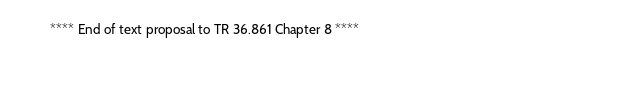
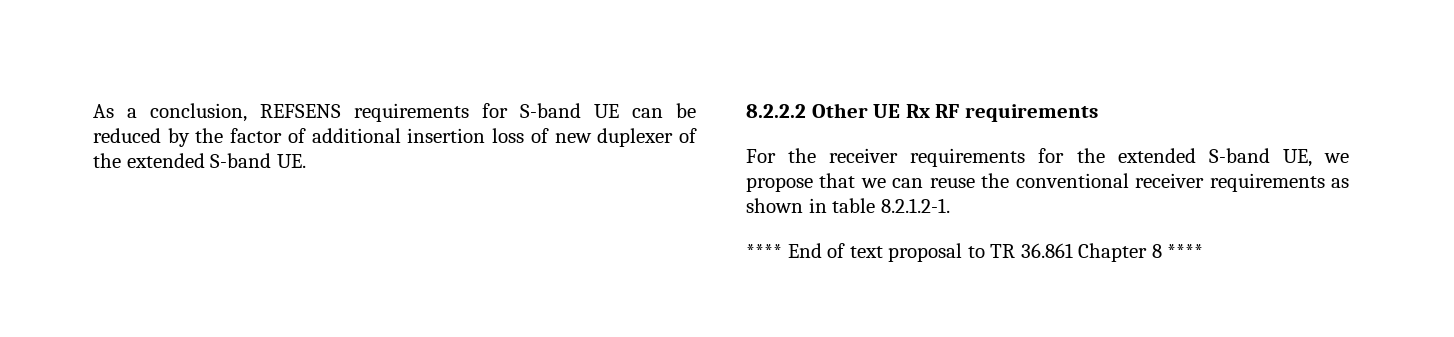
+ As a conclusion, REFSENS requirements for S-band UE can be reduced by the factor of additional insertion loss of new duplexer of the extended S-band UE.
+ 8.2.2.2 Other UE Rx RF requirements
+ For the receiver requirements for the extended S-band UE, we propose that we can reuse the conventional receiver requirements as shown in table 8.2.1.2-1.

